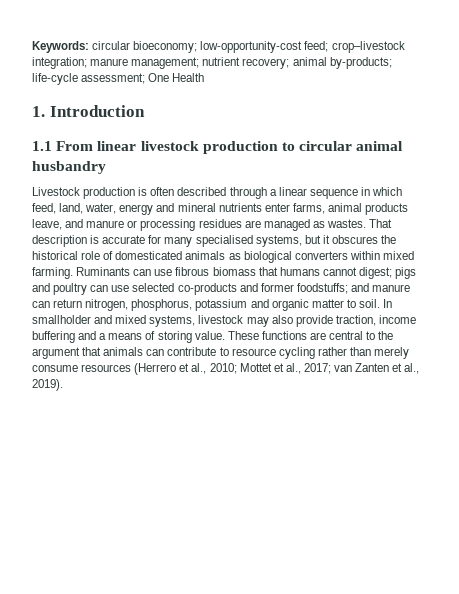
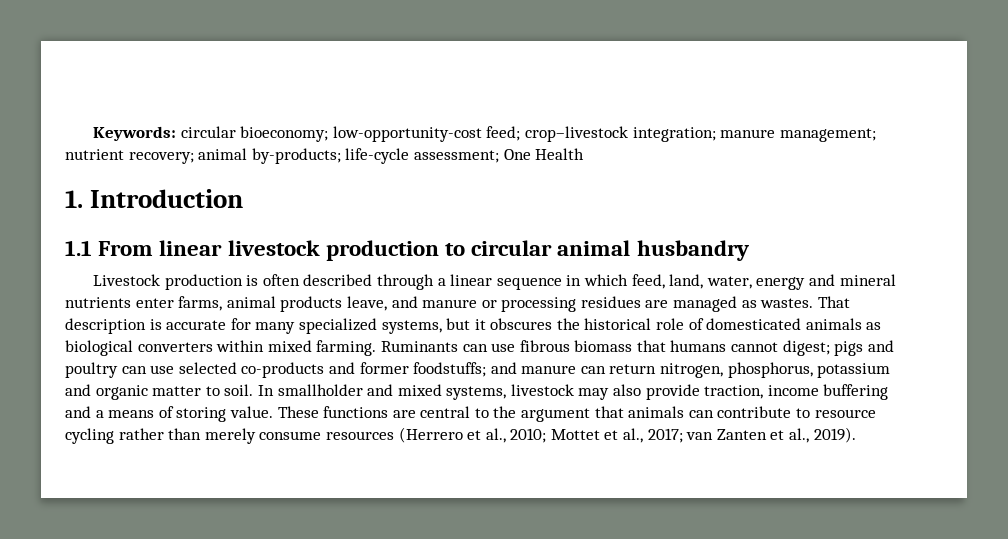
- That description is accurate for many specialised systems, but it obscures the historical role of domesticated animals as biological converters within mixed farming.
+ That description is accurate for many specialized systems, but it obscures the historical role of domesticated animals as biological converters within mixed farming.

